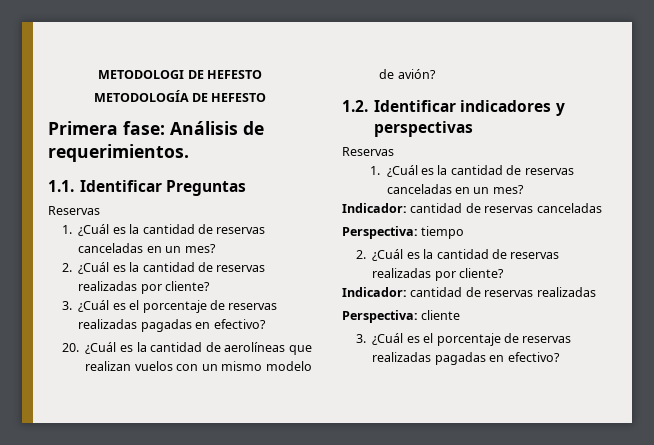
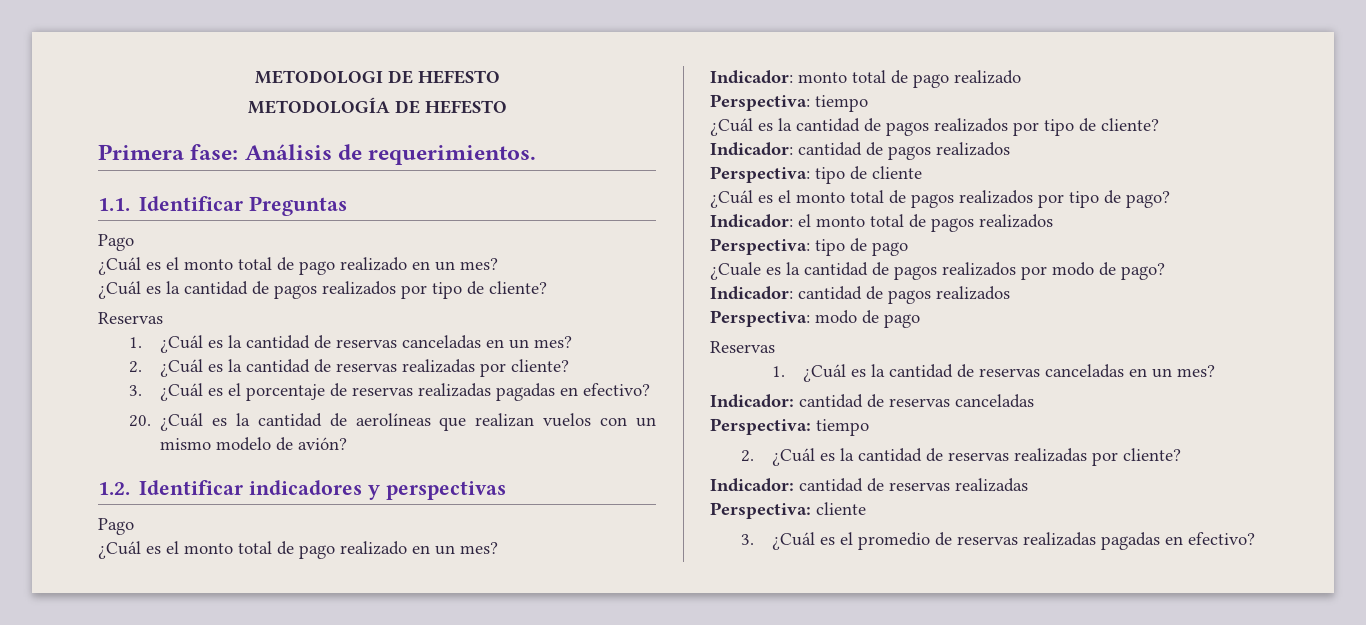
  1.1. Identificar Preguntas
+ Pago
+ ¿Cuál es el monto total de pago realizado en un mes?
+ ¿Cuál es la cantidad de pagos realizados por tipo de cliente?
  1.2. Identificar indicadores y perspectivas
+ Pago
+ ¿Cuál es el monto total de pago realizado en un mes?
+ Indicador: monto total de pago realizado
+ Perspectiva: tiempo
+ ¿Cuál es la cantidad de pagos realizados por tipo de cliente?
+ Indicador: cantidad de pagos realizados
+ Perspectiva: tipo de cliente
+ ¿Cuál es el monto total de pagos realizados por tipo de pago?
+ Indicador: el monto total de pagos realizados
+ Perspectiva: tipo de pago
+ ¿Cuale es la cantidad de pagos realizados por modo de pago?
+ Indicador: cantidad de pagos realizados
+ Perspectiva: modo de pago
  Perspectiva: cliente
- 3. ¿Cuál es el porcentaje de reservas realizadas pagadas en efectivo?
+ 3. ¿Cuál es el promedio de reservas realizadas pagadas en efectivo?

